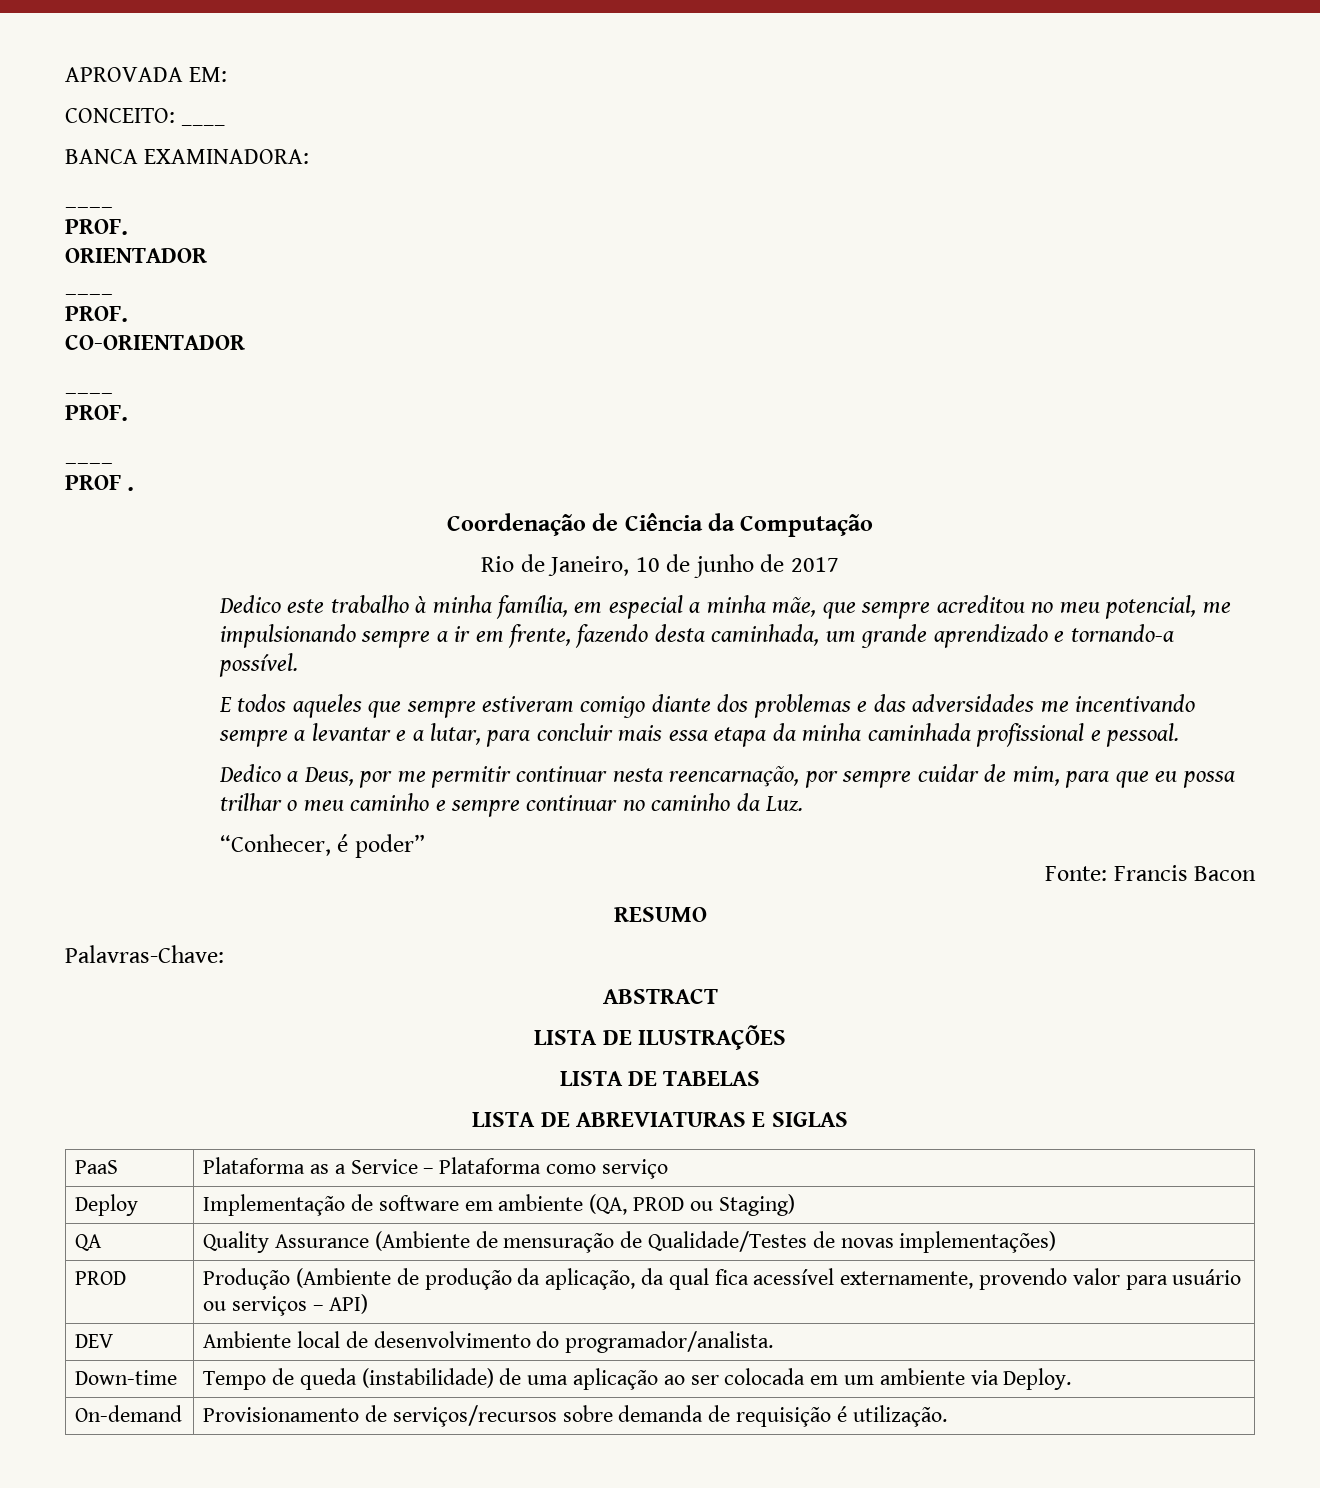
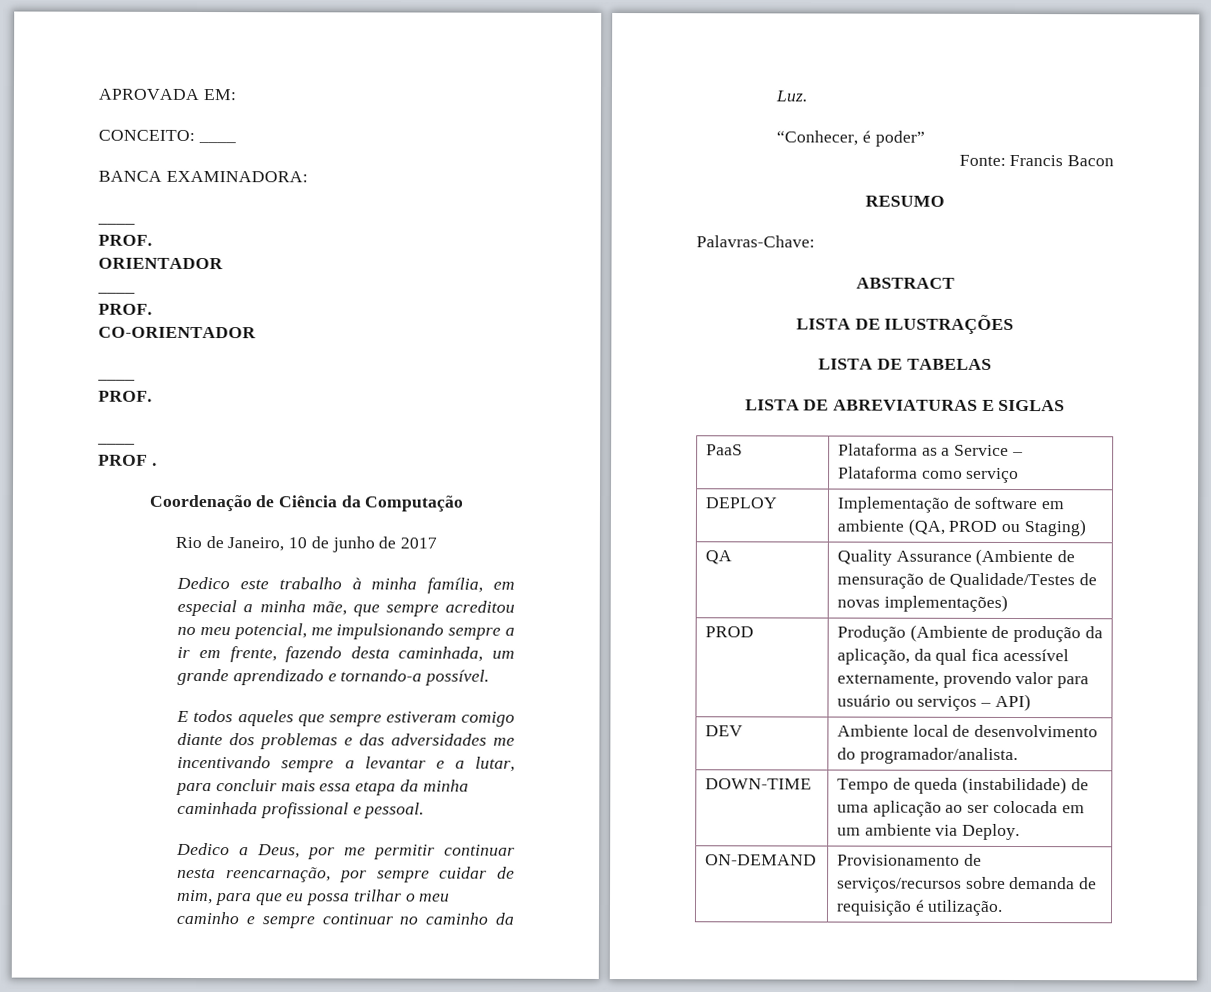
- Deploy | Implementação de software em ambiente (QA, PROD ou Staging)
+ DEPLOY | Implementação de software em ambiente (QA, PROD ou Staging)
- Down-time | Tempo de queda (instabilidade) de uma aplicação ao ser colocada em um ambiente via Deploy.
+ DOWN-TIME | Tempo de queda (instabilidade) de uma aplicação ao ser colocada em um ambiente via Deploy.
- On-demand | Provisionamento de serviços/recursos sobre demanda de requisição é utilização.
+ ON-DEMAND | Provisionamento de serviços/recursos sobre demanda de requisição é utilização.

